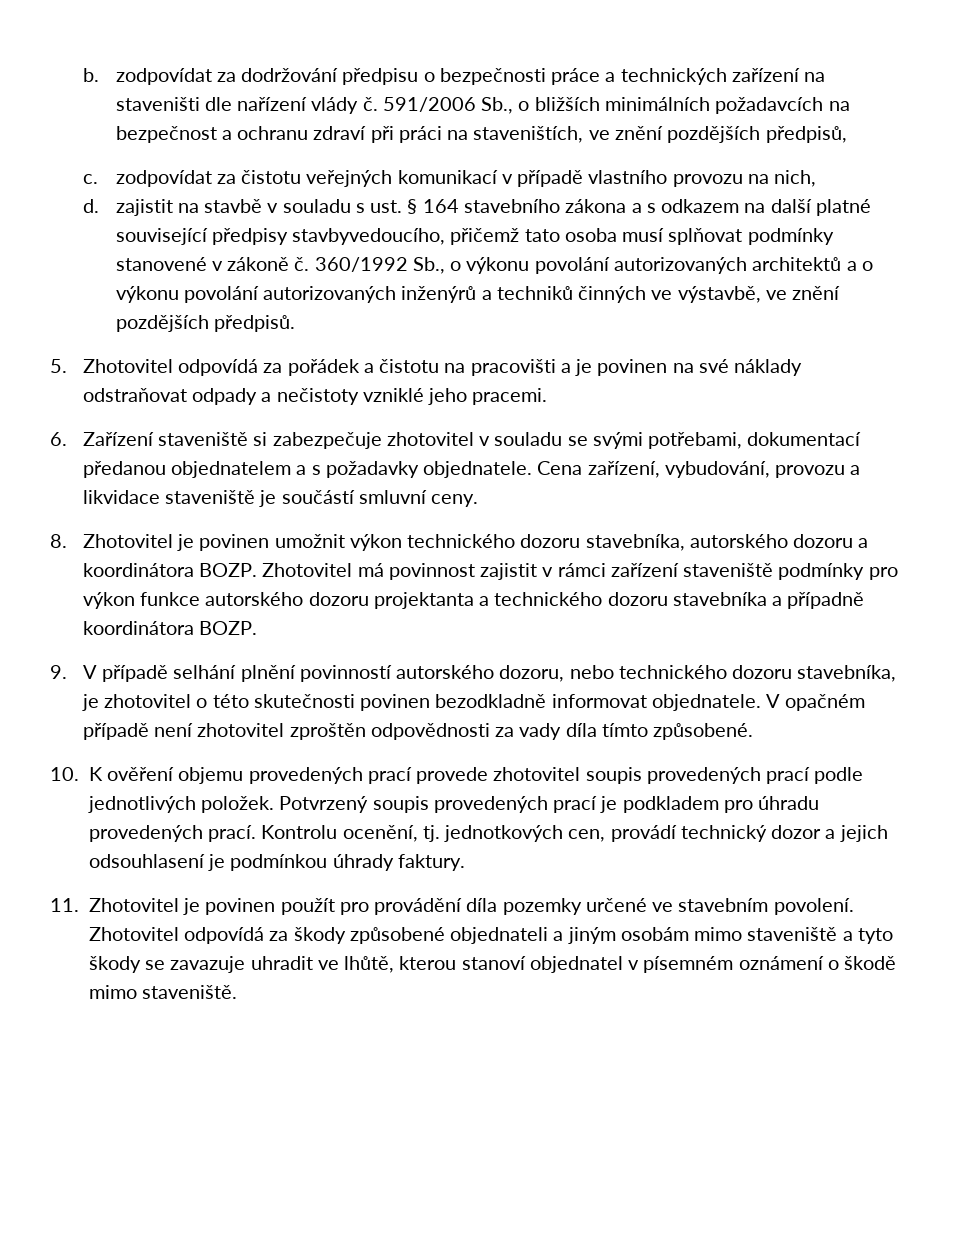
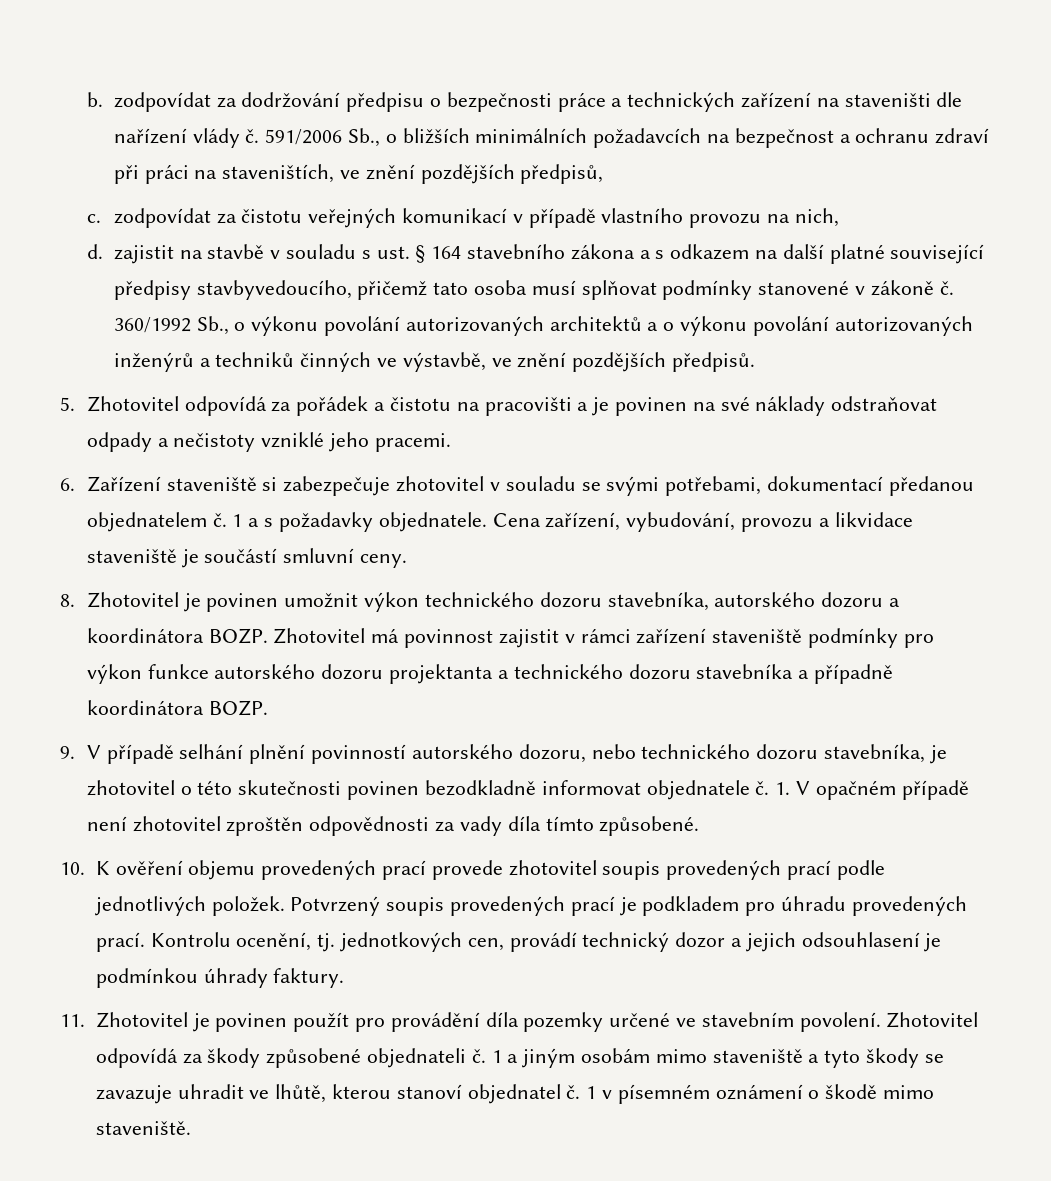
- 6. Zařízení staveniště si zabezpečuje zhotovitel v souladu se svými potřebami, dokumentací předanou objednatelem a s požadavky objednatele.
+ 6. Zařízení staveniště si zabezpečuje zhotovitel v souladu se svými potřebami, dokumentací předanou objednatelem č. 1 a s požadavky objednatele.
- 9. V případě selhání plnění povinností autorského dozoru, nebo technického dozoru stavebníka, je zhotovitel o této skutečnosti povinen bezodkladně informovat objednatele. V opačném případě není zhotovitel zproštěn odpovědnosti za vady díla tímto způsobené.
+ 9. V případě selhání plnění povinností autorského dozoru, nebo technického dozoru stavebníka, je zhotovitel o této skutečnosti povinen bezodkladně informovat objednatele č. 1. V opačném případě není zhotovitel zproštěn odpovědnosti za vady díla tímto způsobené.
- Zhotovitel odpovídá za škody způsobené objednateli a jiným osobám mimo staveniště a tyto škody se zavazuje uhradit ve lhůtě, kterou stanoví objednatel v písemném oznámení o škodě mimo staveniště.
+ Zhotovitel odpovídá za škody způsobené objednateli č. 1 a jiným osobám mimo staveniště a tyto škody se zavazuje uhradit ve lhůtě, kterou stanoví objednatel č. 1 v písemném oznámení o škodě mimo staveniště.

